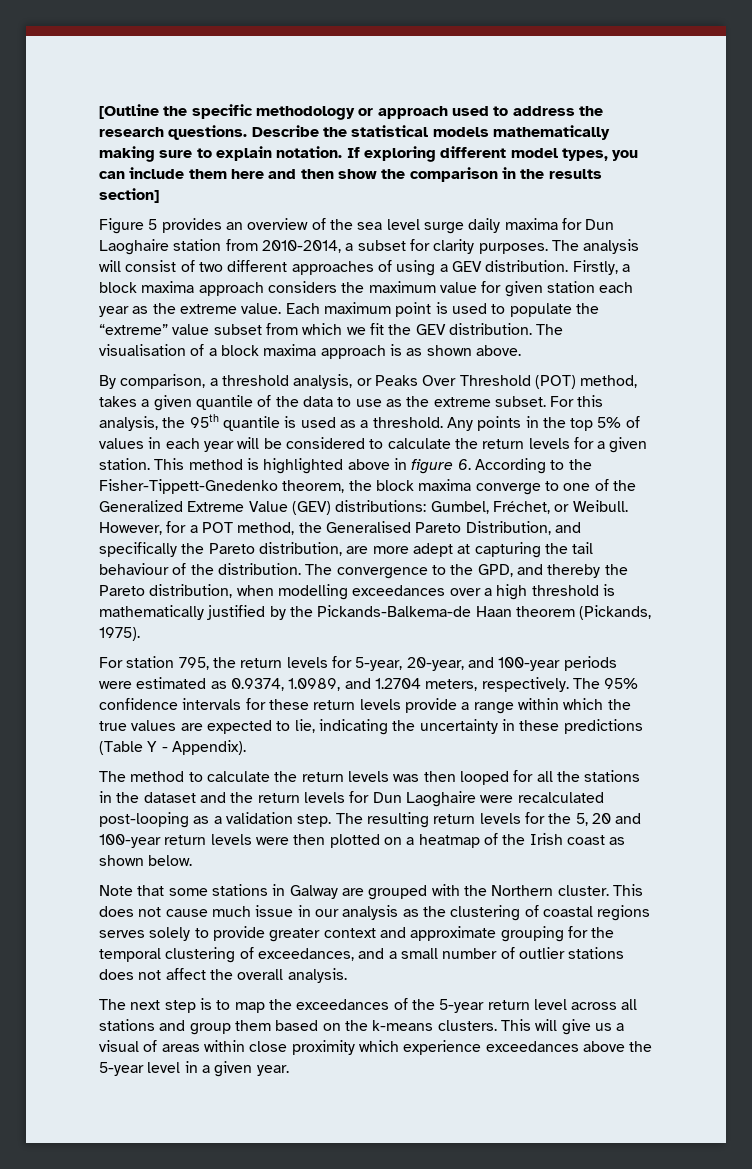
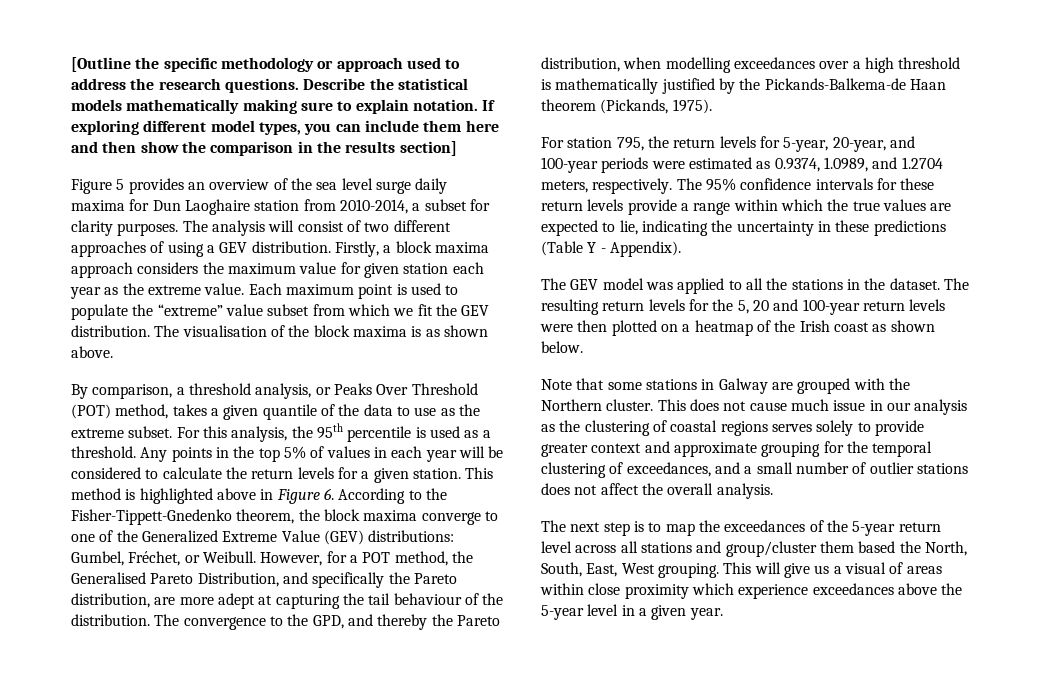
- The visualisation of a block maxima approach is as shown above.
+ The visualisation of the block maxima is as shown above.
- For this analysis, the 95th quantile is used as a threshold.
+ For this analysis, the 95th percentile is used as a threshold.
- This method is highlighted above in figure 6. According to the Fisher-Tippett-Gnedenko theorem, the block maxima converge to one of the Generalized Extreme Value (GEV) distributions: Gumbel, Fréchet, or Weibull.
+ This method is highlighted above in Figure 6. According to the Fisher-Tippett-Gnedenko theorem, the block maxima converge to one of the Generalized Extreme Value (GEV) distributions: Gumbel, Fréchet, or Weibull.
- The method to calculate the return levels was then looped for all the stations in the dataset and the return levels for Dun Laoghaire were recalculated post-looping as a validation step.
+ The GEV model was applied to all the stations in the dataset.
- The next step is to map the exceedances of the 5-year return level across all stations and group them based on the k-means clusters.
+ The next step is to map the exceedances of the 5-year return level across all stations and group/cluster them based the North, South, East, West grouping.

